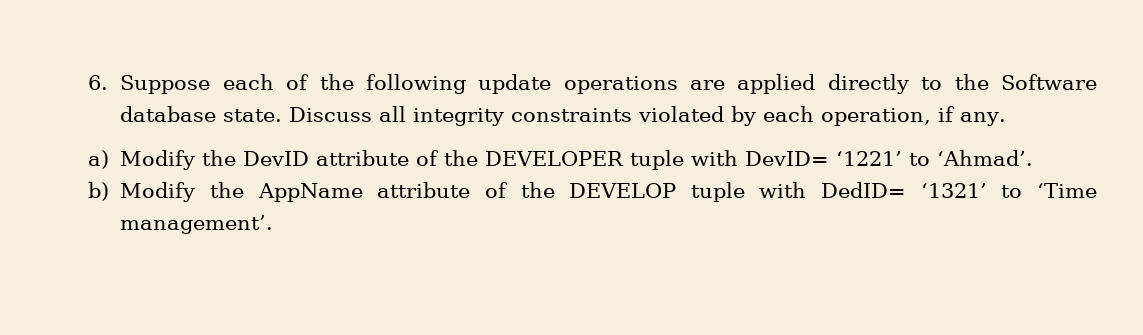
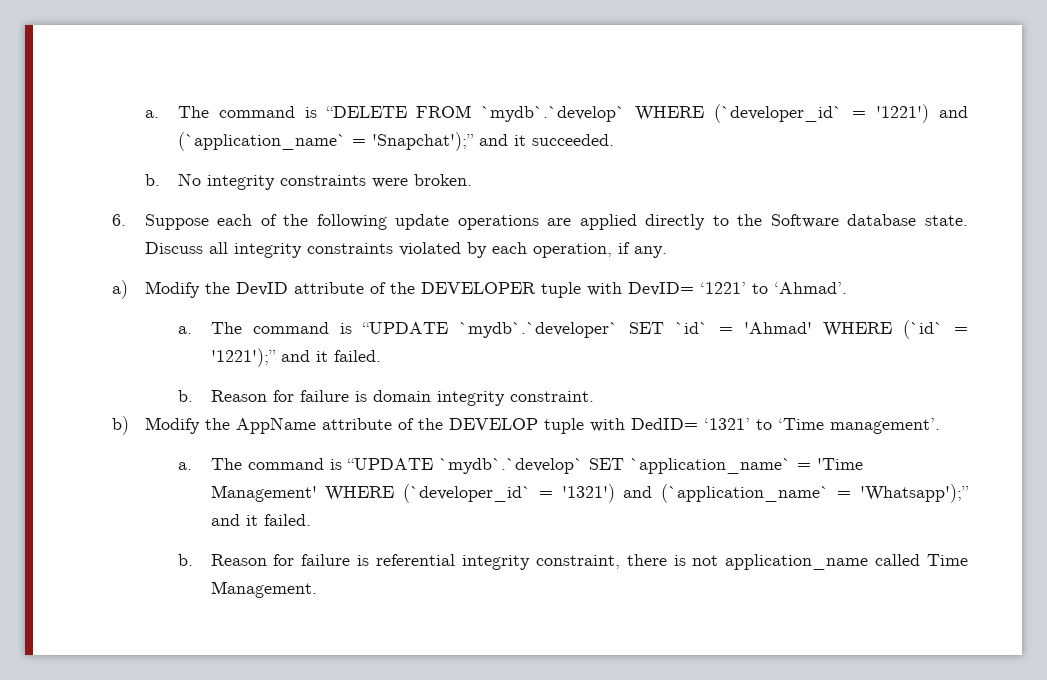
+ a. The command is “DELETE FROM `mydb`.`develop` WHERE (`developer_id` = '1221') and (`application_name` = 'Snapchat');” and it succeeded.
+ b. No integrity constraints were broken.
+ a. The command is “UPDATE `mydb`.`developer` SET `id` = 'Ahmad' WHERE (`id` = '1221');” and it failed.
+ b. Reason for failure is domain integrity constraint.
+ a. The command is “UPDATE `mydb`.`develop` SET `application_name` = 'Time Management' WHERE (`developer_id` = '1321') and (`application_name` = 'Whatsapp');” and it failed.
+ b. Reason for failure is referential integrity constraint, there is not application_name called Time Management.

